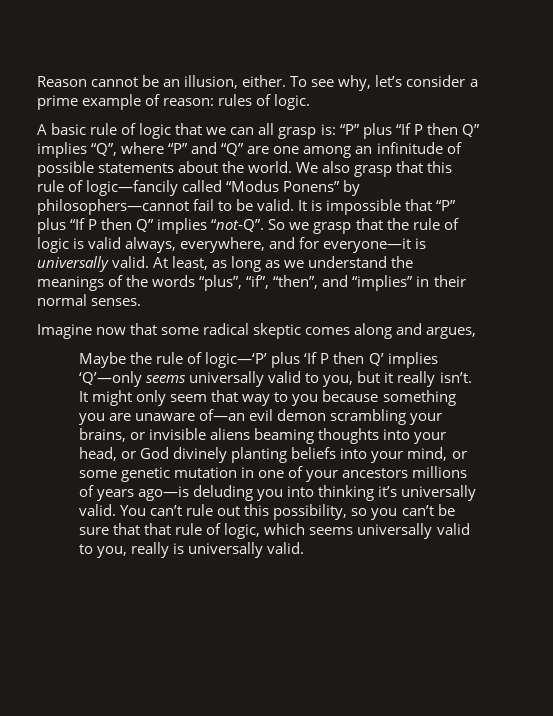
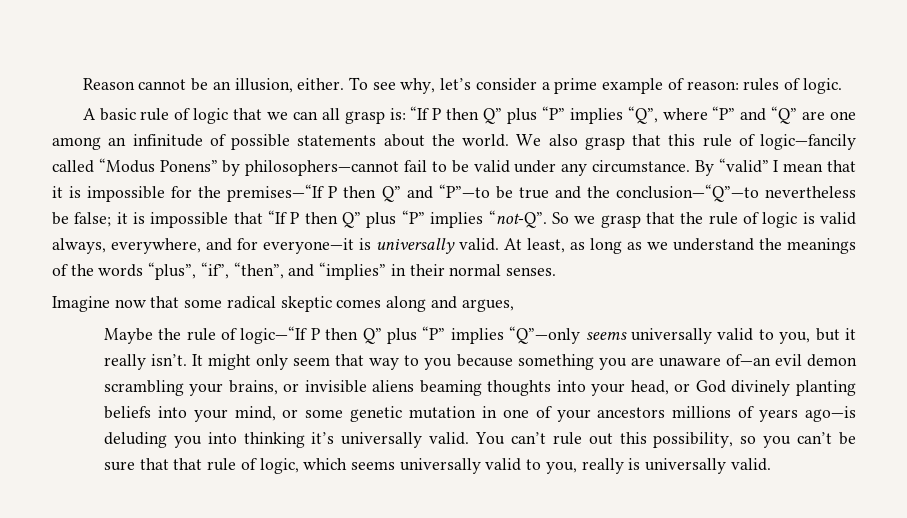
- A basic rule of logic that we can all grasp is: “P” plus “If P then Q” implies “Q”, where “P” and “Q” are one among an infinitude of possible statements about the world.
+ A basic rule of logic that we can all grasp is: “If P then Q” plus “P” implies “Q”, where “P” and “Q” are one among an infinitude of possible statements about the world.
- We also grasp that this rule of logic—fancily called “Modus Ponens” by philosophers—cannot fail to be valid. It is impossible that “P” plus “If P then Q” implies “not-Q”.
+ We also grasp that this rule of logic—fancily called “Modus Ponens” by philosophers—cannot fail to be valid under any circumstance. By “valid” I mean that it is impossible for the premises—“If P then Q” and “P”—to be true and the conclusion—“Q”—to nevertheless be false; it is impossible that “If P then Q” plus “P” implies “not-Q”.
- Maybe the rule of logic—‘P’ plus ‘If P then Q’ implies ‘Q’—only seems universally valid to you, but it really isn’t.
+ Maybe the rule of logic—“If P then Q” plus “P” implies “Q”—only seems universally valid to you, but it really isn’t.

